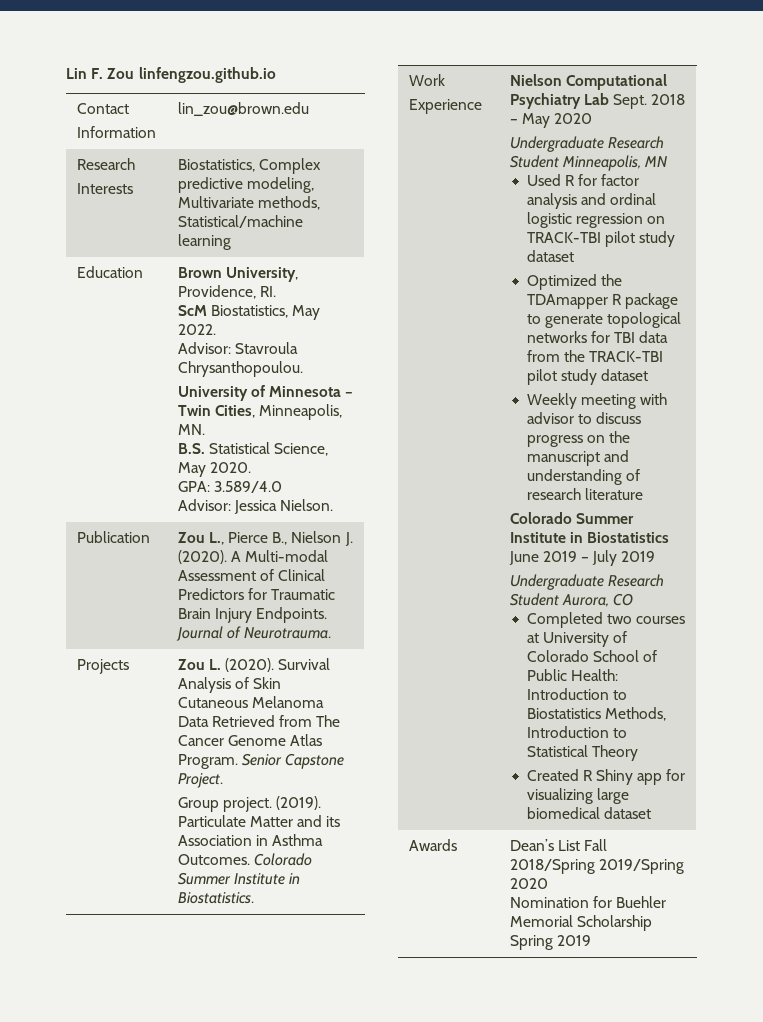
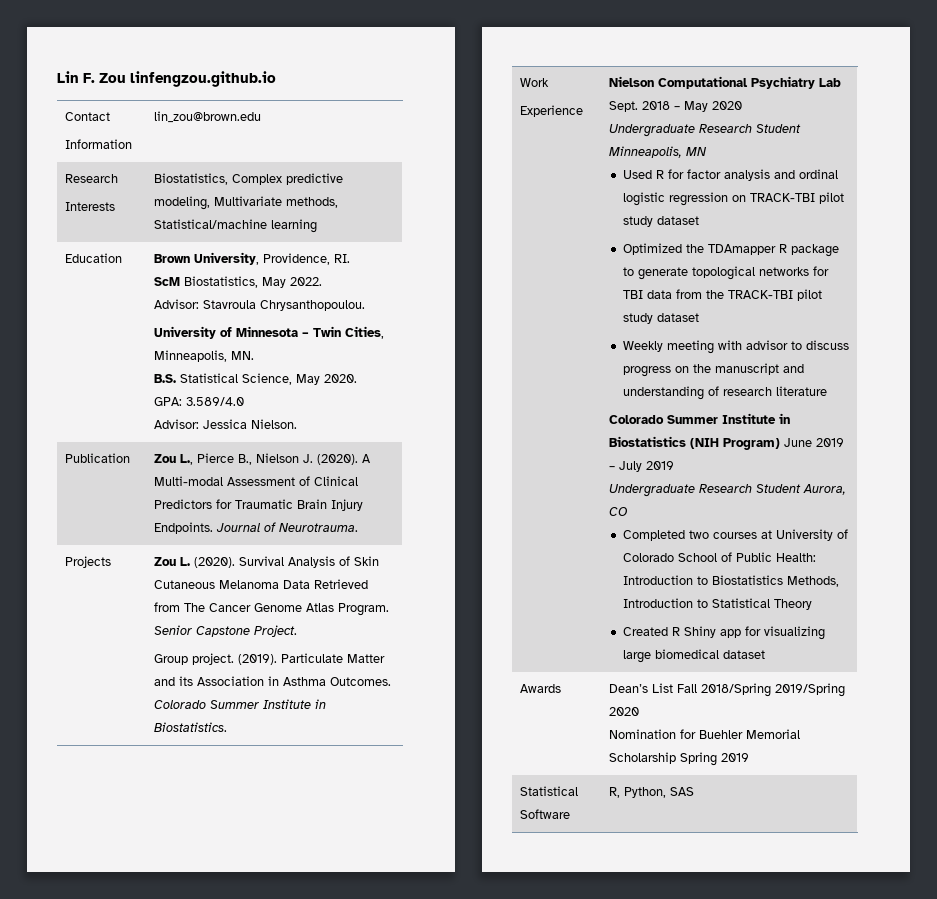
- Colorado Summer Institute in Biostatistics June 2019 – July 2019
+ Colorado Summer Institute in Biostatistics (NIH Program) June 2019 – July 2019
+ Statistical Software | R, Python, SAS

